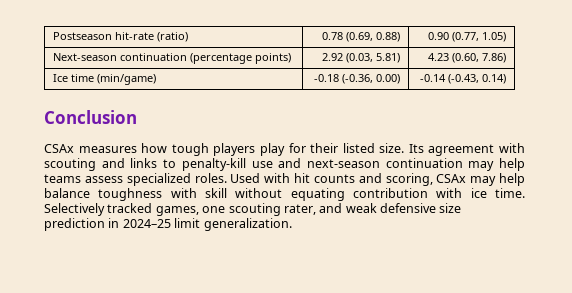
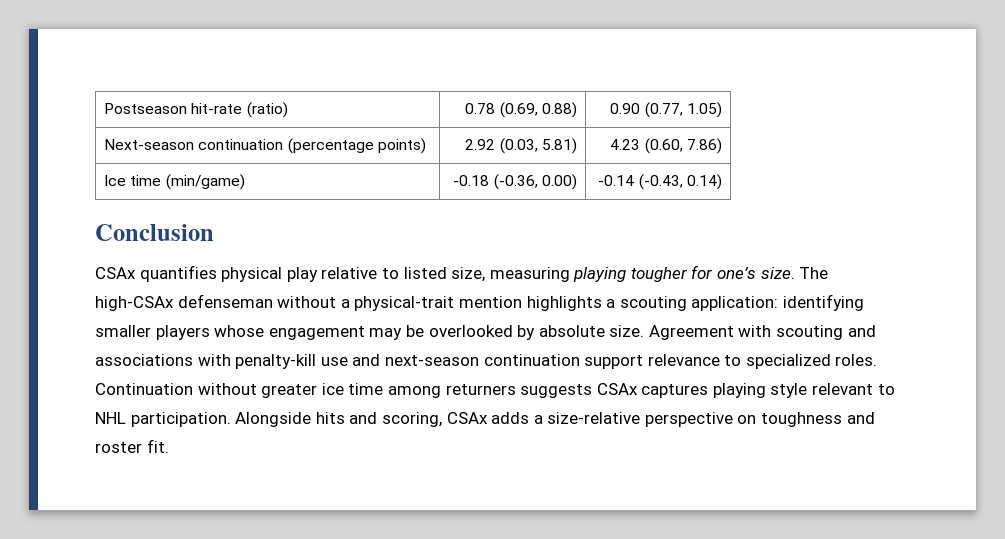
- CSAx measures how tough players play for their listed size. Its agreement with scouting and links to penalty-kill use and next-season continuation may help teams assess specialized roles. Used with hit counts and scoring, CSAx may help balance toughness with skill without equating contribution with ice time. Selectively tracked games, one scouting rater, and weak defensive size prediction in 2024–25 limit generalization.
+ CSAx quantifies physical play relative to listed size, measuring playing tougher for one’s size. The high-CSAx defenseman without a physical-trait mention highlights a scouting application: identifying smaller players whose engagement may be overlooked by absolute size. Agreement with scouting and associations with penalty-kill use and next-season continuation support relevance to specialized roles. Continuation without greater ice time among returners suggests CSAx captures playing style relevant to NHL participation. Alongside hits and scoring, CSAx adds a size-relative perspective on toughness and roster fit.

